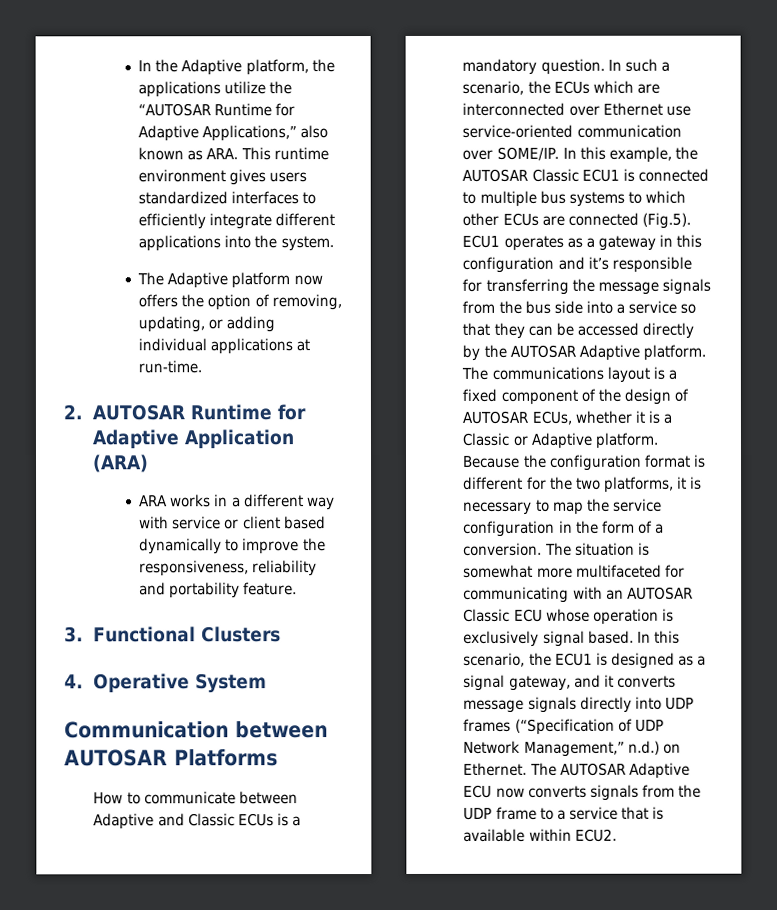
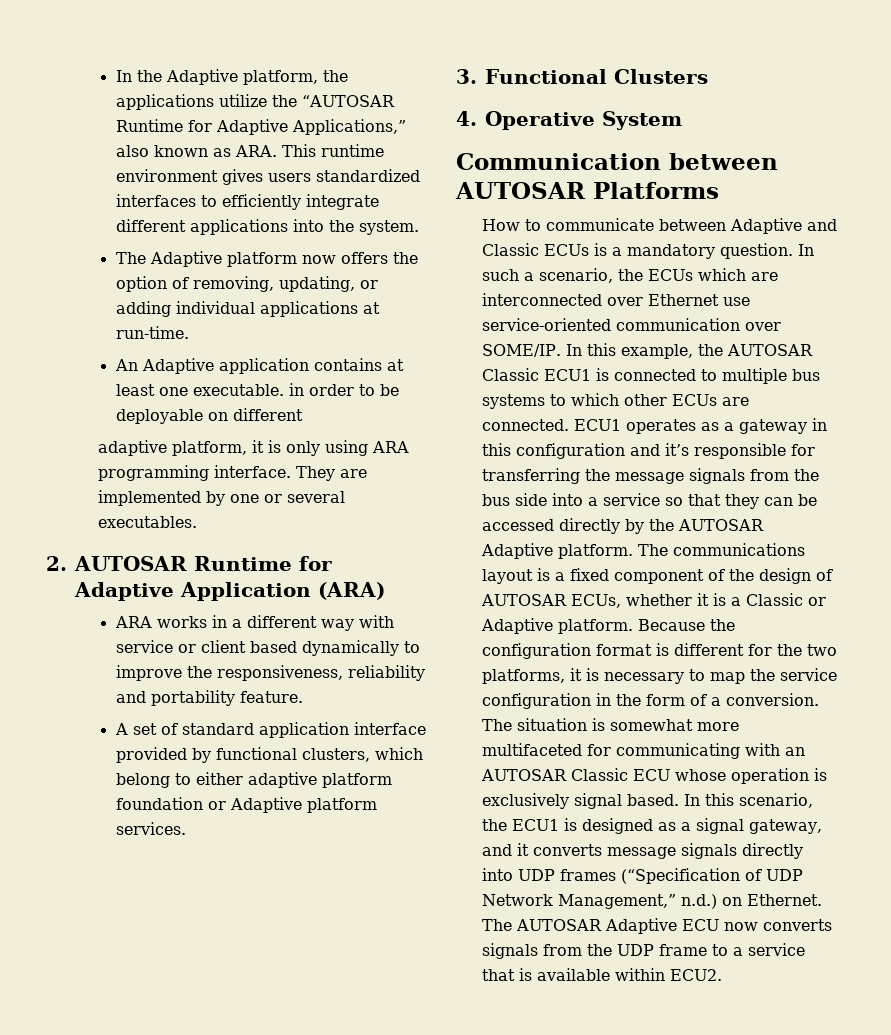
+ An Adaptive application contains at least one executable. in order to be deployable on different
+ adaptive platform, it is only using ARA programming interface. They are implemented by one or several executables.
+ A set of standard application interface provided by functional clusters, which belong to either adaptive platform foundation or Adaptive platform services.
- In this example, the AUTOSAR Classic ECU1 is connected to multiple bus systems to which other ECUs are connected (Fig.5). ECU1 operates as a gateway in this configuration and it’s responsible for transferring the message signals from the bus side into a service so that they can be accessed directly by the AUTOSAR Adaptive platform.
+ In this example, the AUTOSAR Classic ECU1 is connected to multiple bus systems to which other ECUs are connected. ECU1 operates as a gateway in this configuration and it’s responsible for transferring the message signals from the bus side into a service so that they can be accessed directly by the AUTOSAR Adaptive platform.

